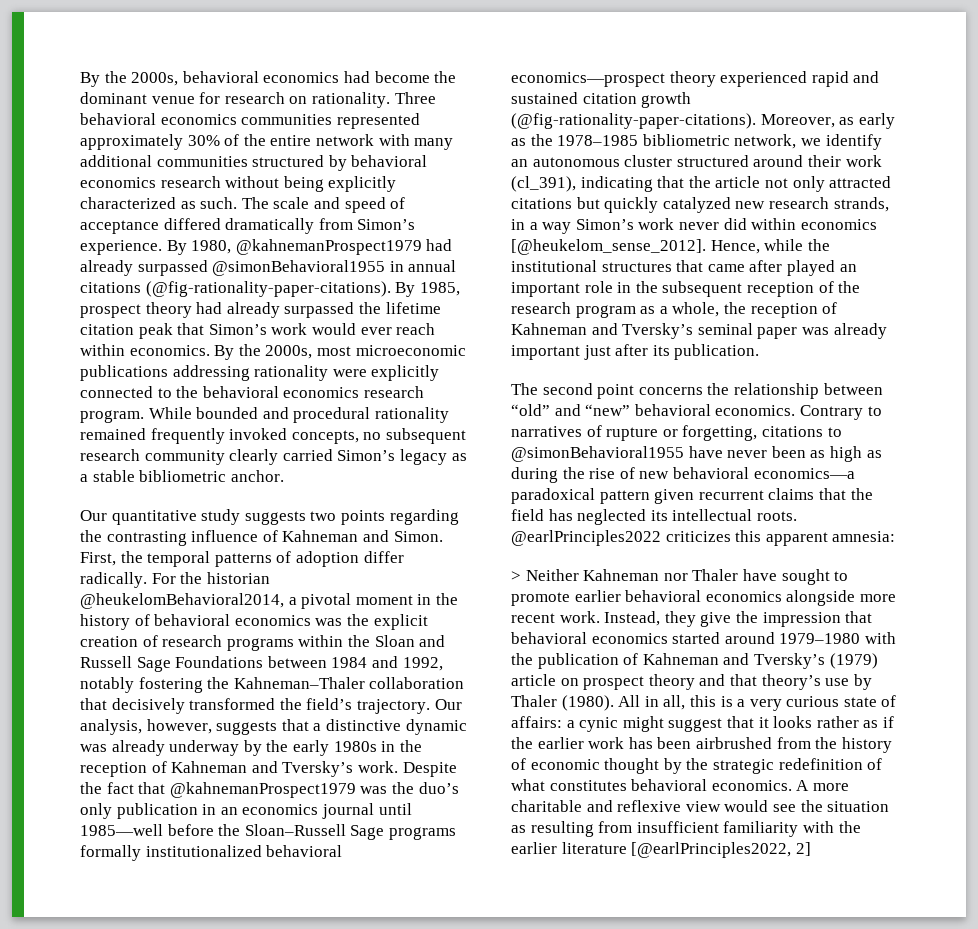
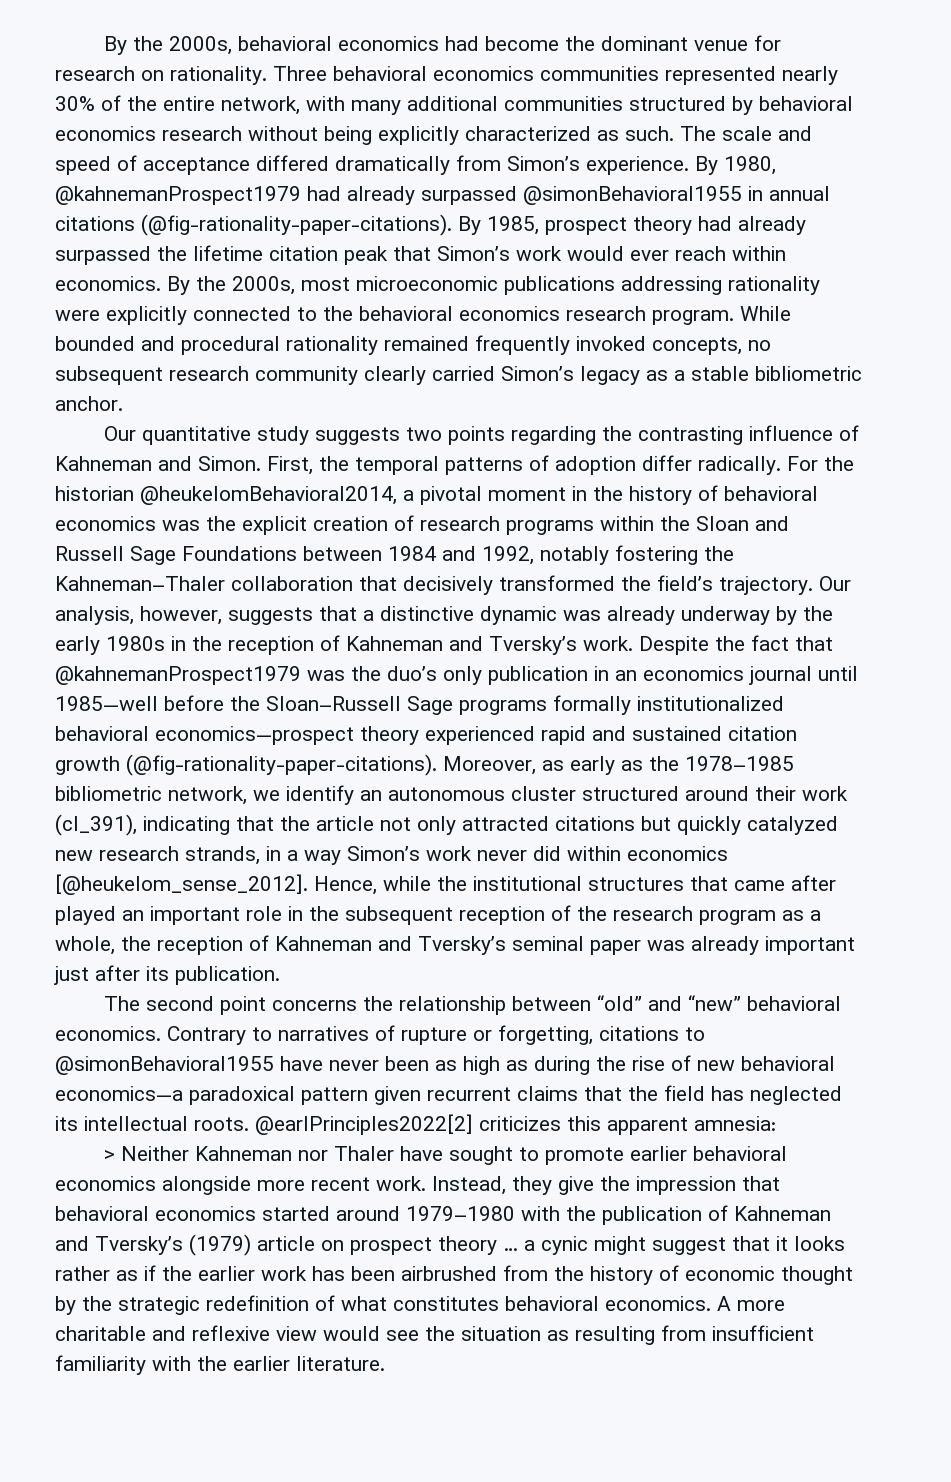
- Three behavioral economics communities represented approximately 30% of the entire network with many additional communities structured by behavioral economics research without being explicitly characterized as such.
+ Three behavioral economics communities represented nearly 30% of the entire network, with many additional communities structured by behavioral economics research without being explicitly characterized as such.
- @earlPrinciples2022 criticizes this apparent amnesia:
+ @earlPrinciples2022[2] criticizes this apparent amnesia:
- Instead, they give the impression that behavioral economics started around 1979–1980 with the publication of Kahneman and Tversky’s (1979) article on prospect theory and that theory’s use by Thaler (1980). All in all, this is a very curious state of affairs: a cynic might suggest that it looks rather as if the earlier work has been airbrushed from the history of economic thought by the strategic redefinition of what constitutes behavioral economics.
+ Instead, they give the impression that behavioral economics started around 1979–1980 with the publication of Kahneman and Tversky’s (1979) article on prospect theory … a cynic might suggest that it looks rather as if the earlier work has been airbrushed from the history of economic thought by the strategic redefinition of what constitutes behavioral economics.
- A more charitable and reflexive view would see the situation as resulting from insufficient familiarity with the earlier literature [@earlPrinciples2022, 2]
+ A more charitable and reflexive view would see the situation as resulting from insufficient familiarity with the earlier literature.

